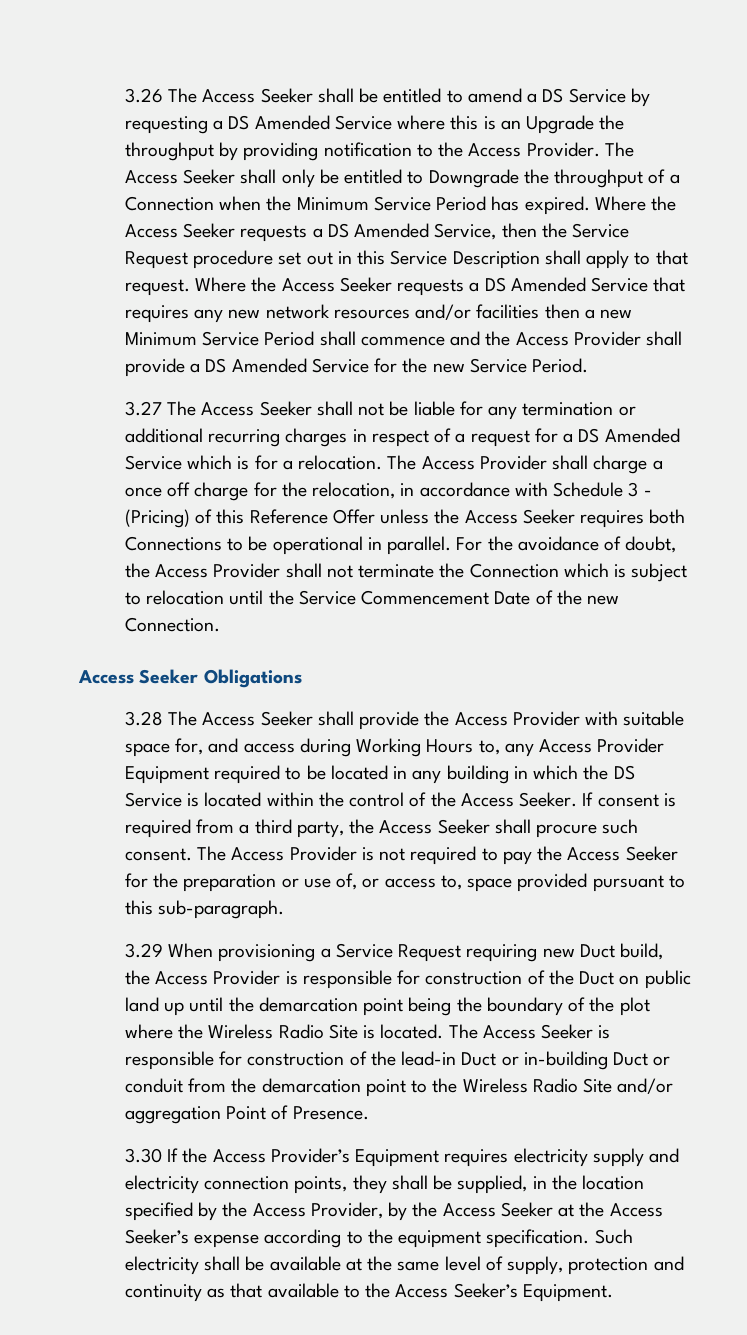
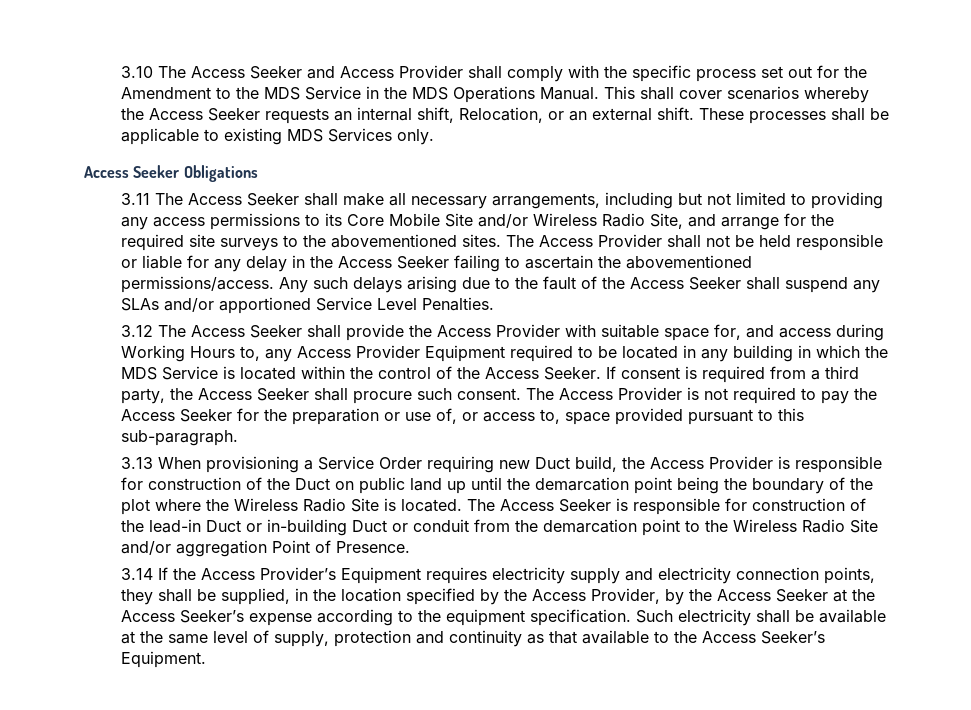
- 3.26 The Access Seeker shall be entitled to amend a DS Service by requesting a DS Amended Service where this is an Upgrade the throughput by providing notification to the Access Provider. The Access Seeker shall only be entitled to Downgrade the throughput of a Connection when the Minimum Service Period has expired. Where the Access Seeker requests a DS Amended Service, then the Service Request procedure set out in this Service Description shall apply to that request. Where the Access Seeker requests a DS Amended Service that requires any new network resources and/or facilities then a new Minimum Service Period shall commence and the Access Provider shall provide a DS Amended Service for the new Service Period.
- 3.27 The Access Seeker shall not be liable for any termination or additional recurring charges in respect of a request for a DS Amended Service which is for a relocation. The Access Provider shall charge a once off charge for the relocation, in accordance with Schedule 3 - (Pricing) of this Reference Offer unless the Access Seeker requires both Connections to be operational in parallel. For the avoidance of doubt, the Access Provider shall not terminate the Connection which is subject to relocation until the Service Commencement Date of the new Connection.
+ 3.10 The Access Seeker and Access Provider shall comply with the specific process set out for the Amendment to the MDS Service in the MDS Operations Manual. This shall cover scenarios whereby the Access Seeker requests an internal shift, Relocation, or an external shift. These processes shall be applicable to existing MDS Services only.
  Access Seeker Obligations
- 3.28 The Access Seeker shall provide the Access Provider with suitable space for, and access during Working Hours to, any Access Provider Equipment required to be located in any building in which the DS Service is located within the control of the Access Seeker.
+ 3.11 The Access Seeker shall make all necessary arrangements, including but not limited to providing any access permissions to its Core Mobile Site and/or Wireless Radio Site, and arrange for the required site surveys to the abovementioned sites. The Access Provider shall not be held responsible or liable for any delay in the Access Seeker failing to ascertain the abovementioned permissions/access. Any such delays arising due to the fault of the Access Seeker shall suspend any SLAs and/or apportioned Service Level Penalties.
+ 3.12 The Access Seeker shall provide the Access Provider with suitable space for, and access during Working Hours to, any Access Provider Equipment required to be located in any building in which the MDS Service is located within the control of the Access Seeker.
- 3.29 When provisioning a Service Request requiring new Duct build, the Access Provider is responsible for construction of the Duct on public land up until the demarcation point being the boundary of the plot where the Wireless Radio Site is located.
+ 3.13 When provisioning a Service Order requiring new Duct build, the Access Provider is responsible for construction of the Duct on public land up until the demarcation point being the boundary of the plot where the Wireless Radio Site is located.
- 3.30 If the Access Provider’s Equipment requires electricity supply and electricity connection points, they shall be supplied, in the location specified by the Access Provider, by the Access Seeker at the Access Seeker’s expense according to the equipment specification.
+ 3.14 If the Access Provider’s Equipment requires electricity supply and electricity connection points, they shall be supplied, in the location specified by the Access Provider, by the Access Seeker at the Access Seeker’s expense according to the equipment specification.

